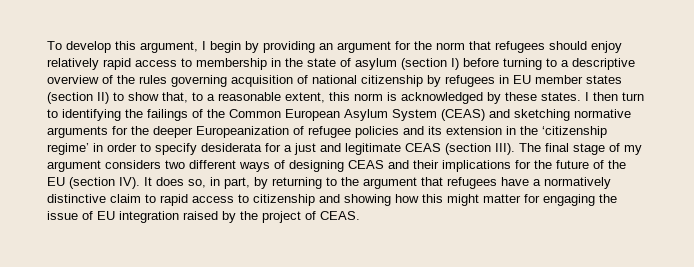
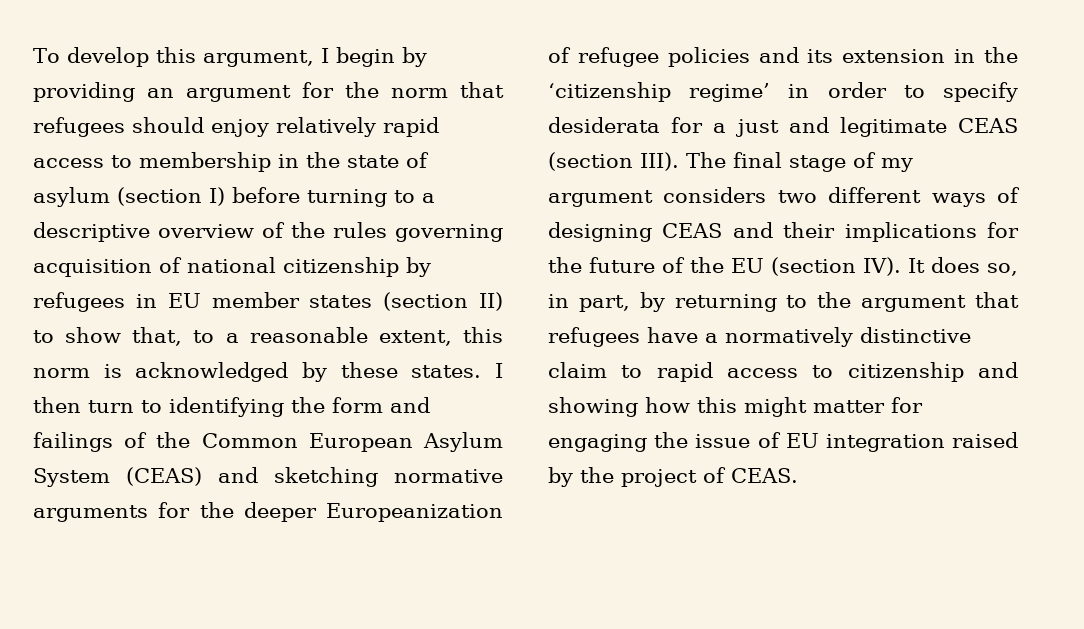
- I then turn to identifying the failings of the Common European Asylum System (CEAS) and sketching normative arguments for the deeper Europeanization of refugee policies and its extension in the ‘citizenship regime’ in order to specify desiderata for a just and legitimate CEAS (section III).
+ I then turn to identifying the form and failings of the Common European Asylum System (CEAS) and sketching normative arguments for the deeper Europeanization of refugee policies and its extension in the ‘citizenship regime’ in order to specify desiderata for a just and legitimate CEAS (section III).

